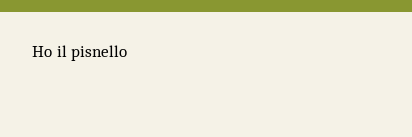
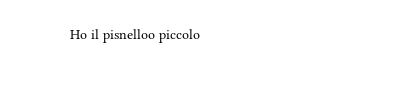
- Ho il pisnello
+ Ho il pisnelloo piccolo

